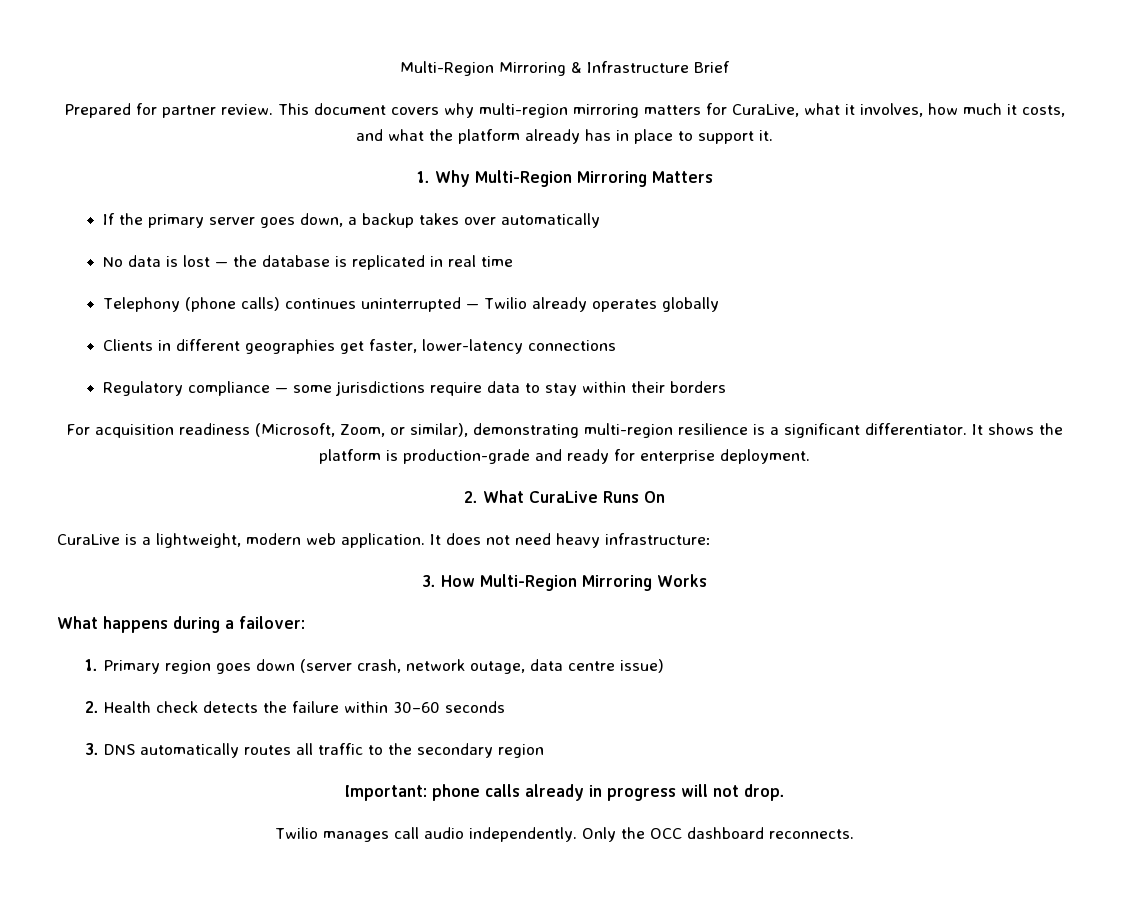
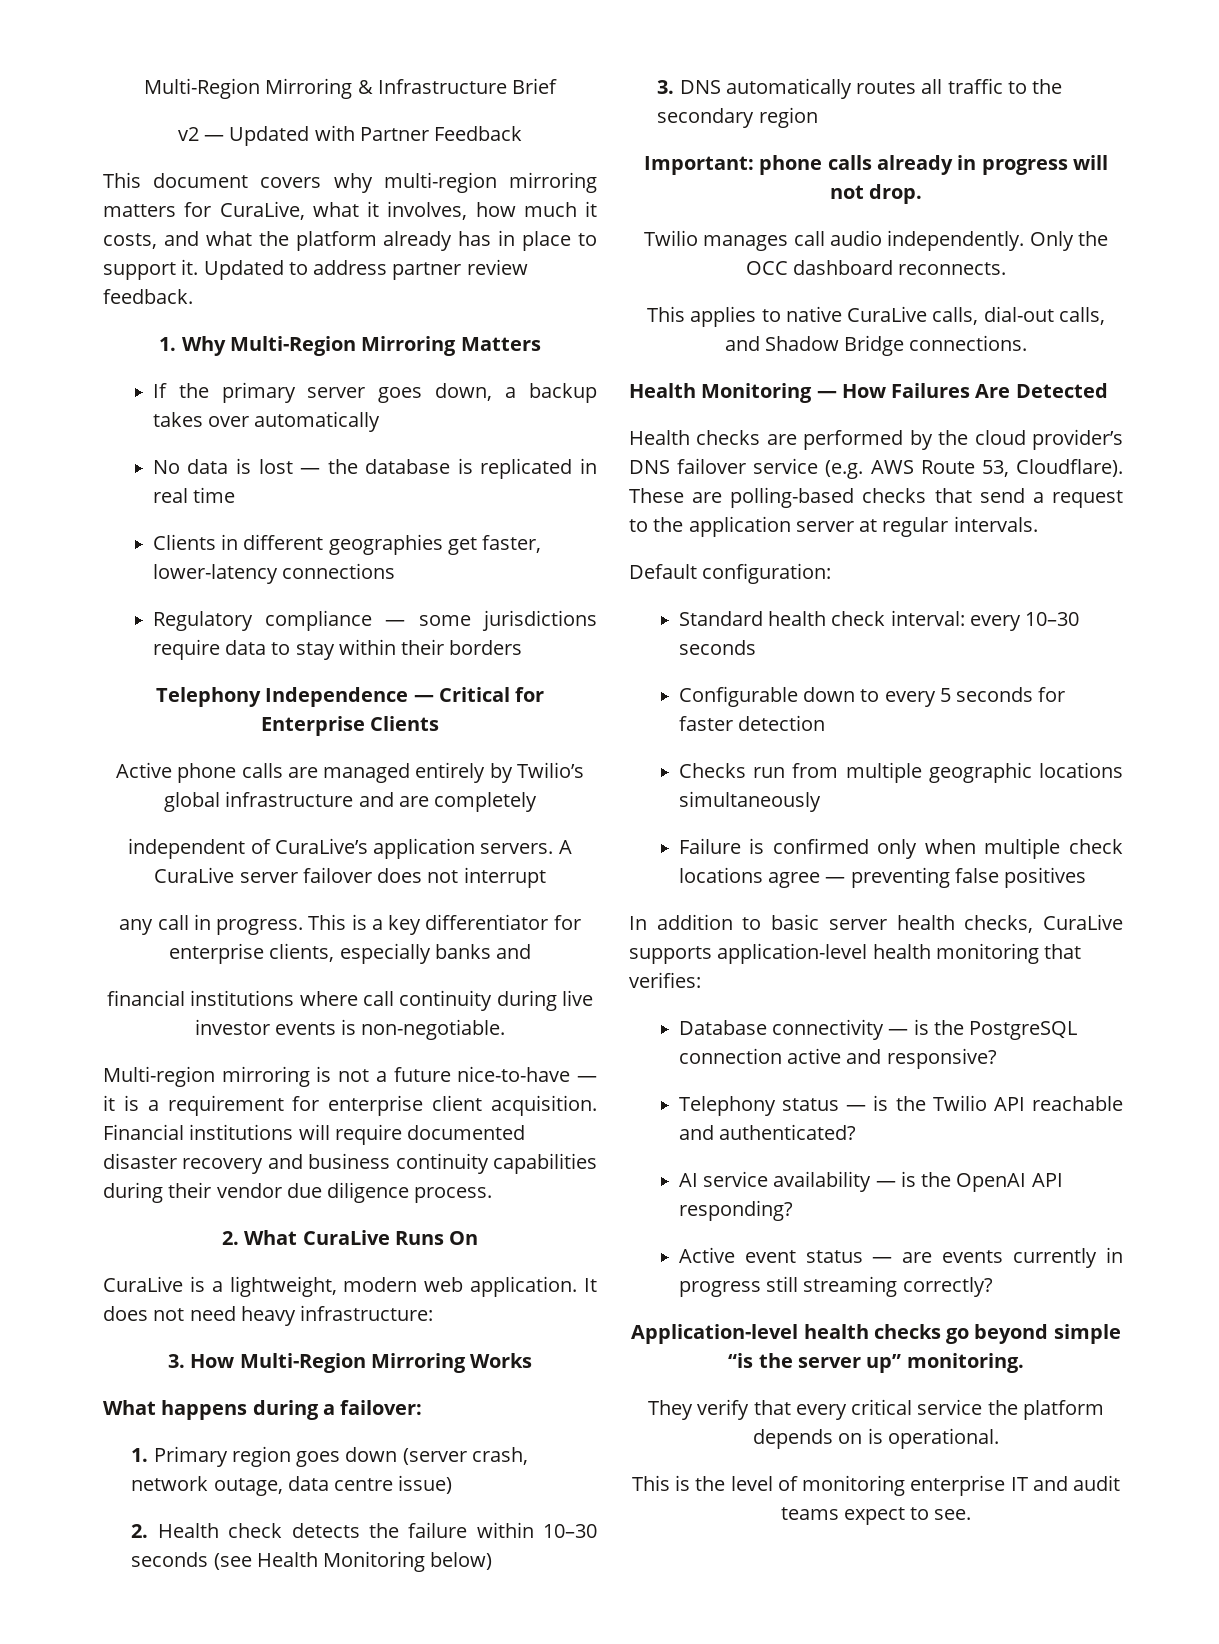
- Prepared for partner review. This document covers why multi-region mirroring matters for CuraLive, what it involves, how much it costs, and what the platform already has in place to support it.
+ v2 — Updated with Partner Feedback
+ This document covers why multi-region mirroring matters for CuraLive, what it involves, how much it costs, and what the platform already has in place to support it. Updated to address partner review feedback.
- Telephony (phone calls) continues uninterrupted — Twilio already operates globally
- For acquisition readiness (Microsoft, Zoom, or similar), demonstrating multi-region resilience is a significant differentiator. It shows the platform is production-grade and ready for enterprise deployment.
+ Telephony Independence — Critical for Enterprise Clients
+ Active phone calls are managed entirely by Twilio’s global infrastructure and are completely
+ independent of CuraLive’s application servers. A CuraLive server failover does not interrupt
+ any call in progress. This is a key differentiator for enterprise clients, especially banks and
+ financial institutions where call continuity during live investor events is non-negotiable.
+ Multi-region mirroring is not a future nice-to-have — it is a requirement for enterprise client acquisition. Financial institutions will require documented disaster recovery and business continuity capabilities during their vendor due diligence process.
- 2. Health check detects the failure within 30–60 seconds
+ 2. Health check detects the failure within 10–30 seconds (see Health Monitoring below)
+ This applies to native CuraLive calls, dial-out calls, and Shadow Bridge connections.
+ Health Monitoring — How Failures Are Detected
+ Health checks are performed by the cloud provider’s DNS failover service (e.g. AWS Route 53, Cloudflare). These are polling-based checks that send a request to the application server at regular intervals.
+ Default configuration:
+ Standard health check interval: every 10–30 seconds
+ Configurable down to every 5 seconds for faster detection
+ Checks run from multiple geographic locations simultaneously
+ Failure is confirmed only when multiple check locations agree — preventing false positives
+ In addition to basic server health checks, CuraLive supports application-level health monitoring that verifies:
+ Database connectivity — is the PostgreSQL connection active and responsive?
+ Telephony status — is the Twilio API reachable and authenticated?
+ AI service availability — is the OpenAI API responding?
+ Active event status — are events currently in progress still streaming correctly?
+ Application-level health checks go beyond simple “is the server up” monitoring.
+ They verify that every critical service the platform depends on is operational.
+ This is the level of monitoring enterprise IT and audit teams expect to see.

